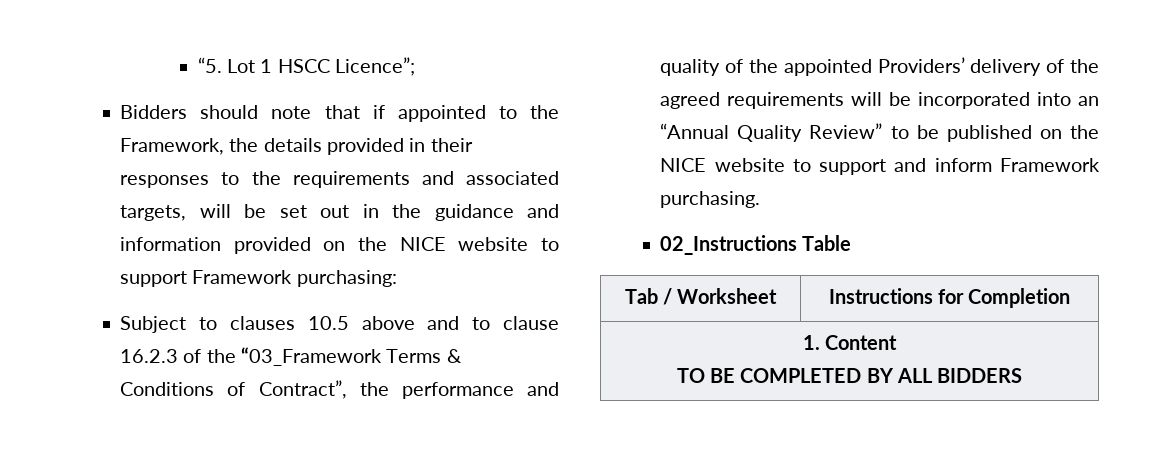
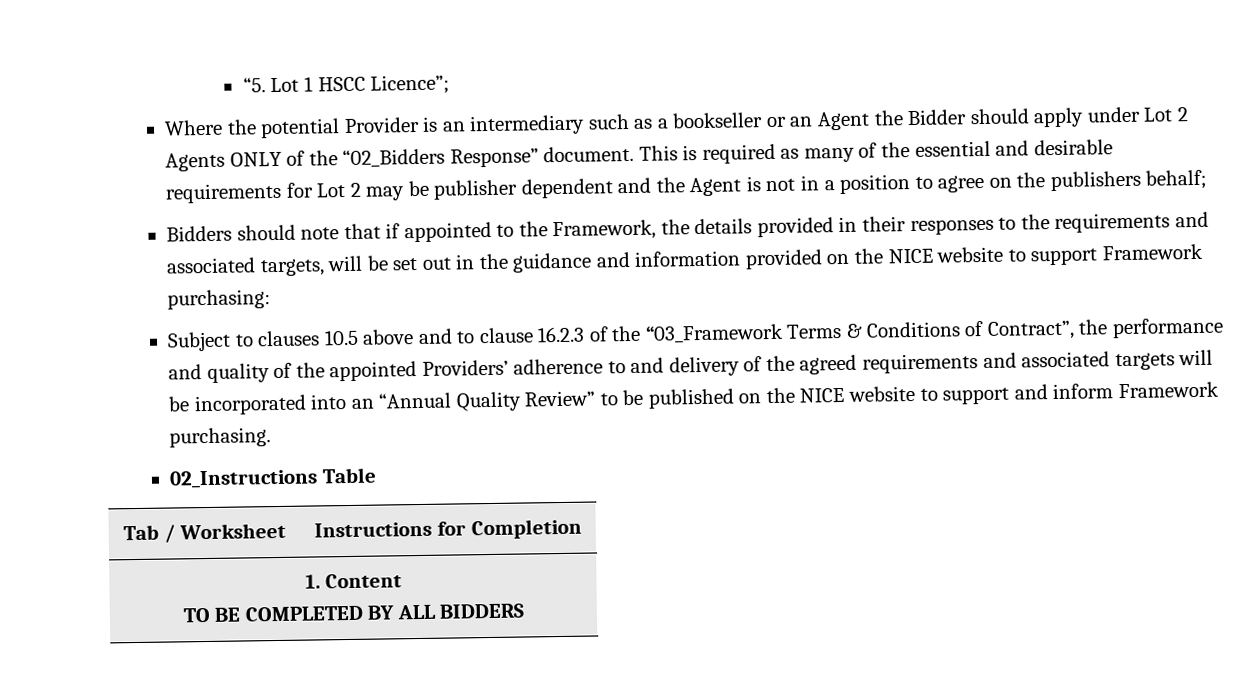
+ Where the potential Provider is an intermediary such as a bookseller or an Agent the Bidder should apply under Lot 2 Agents ONLY of the “02_Bidders Response” document. This is required as many of the essential and desirable requirements for Lot 2 may be publisher dependent and the Agent is not in a position to agree on the publishers behalf;
- Subject to clauses 10.5 above and to clause 16.2.3 of the “03_Framework Terms & Conditions of Contract”, the performance and quality of the appointed Providers’ delivery of the agreed requirements will be incorporated into an “Annual Quality Review” to be published on the NICE website to support and inform Framework purchasing.
+ Subject to clauses 10.5 above and to clause 16.2.3 of the “03_Framework Terms & Conditions of Contract”, the performance and quality of the appointed Providers’ adherence to and delivery of the agreed requirements and associated targets will be incorporated into an “Annual Quality Review” to be published on the NICE website to support and inform Framework purchasing.

